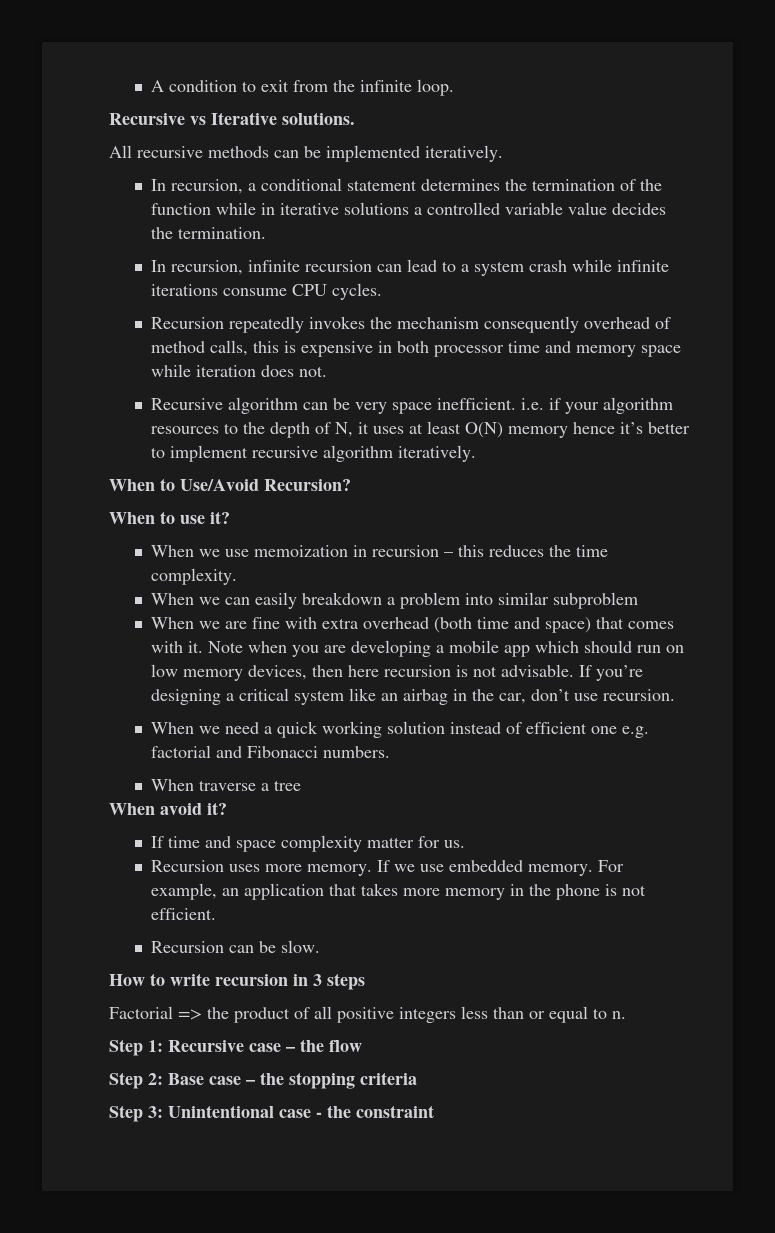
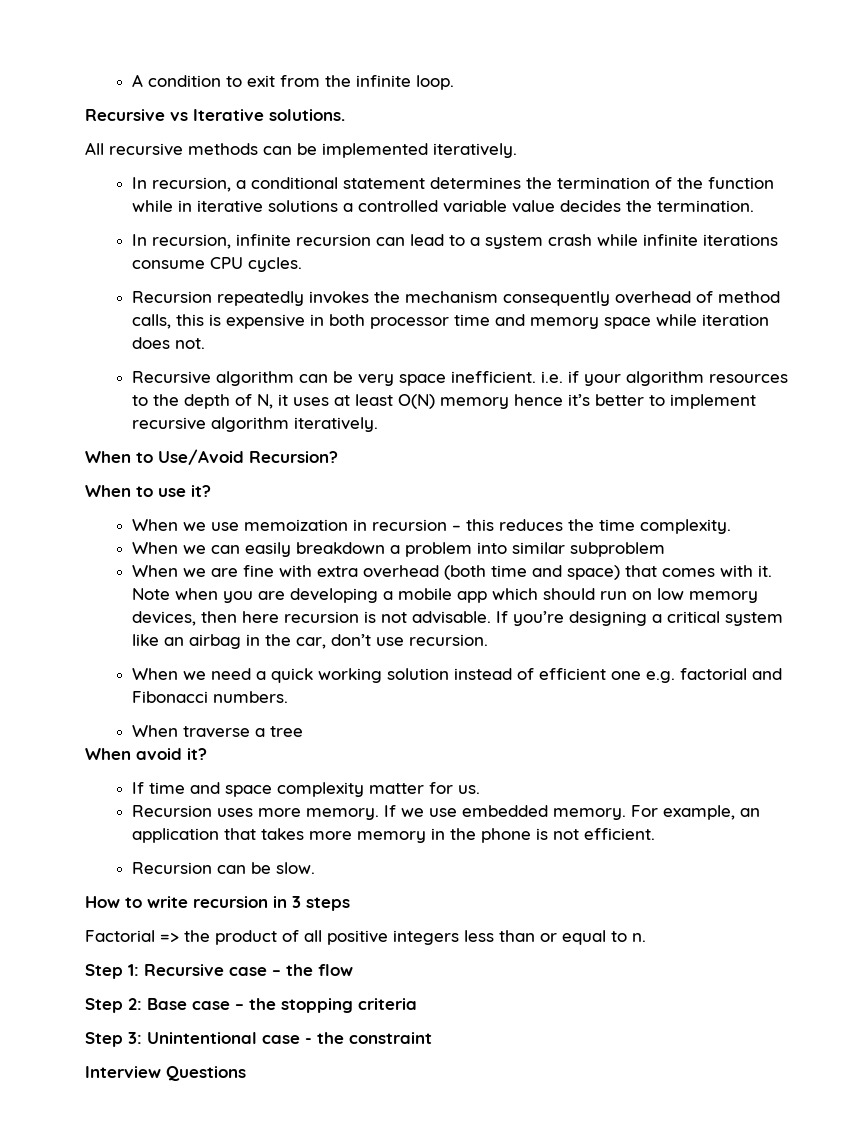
+ Interview Questions

